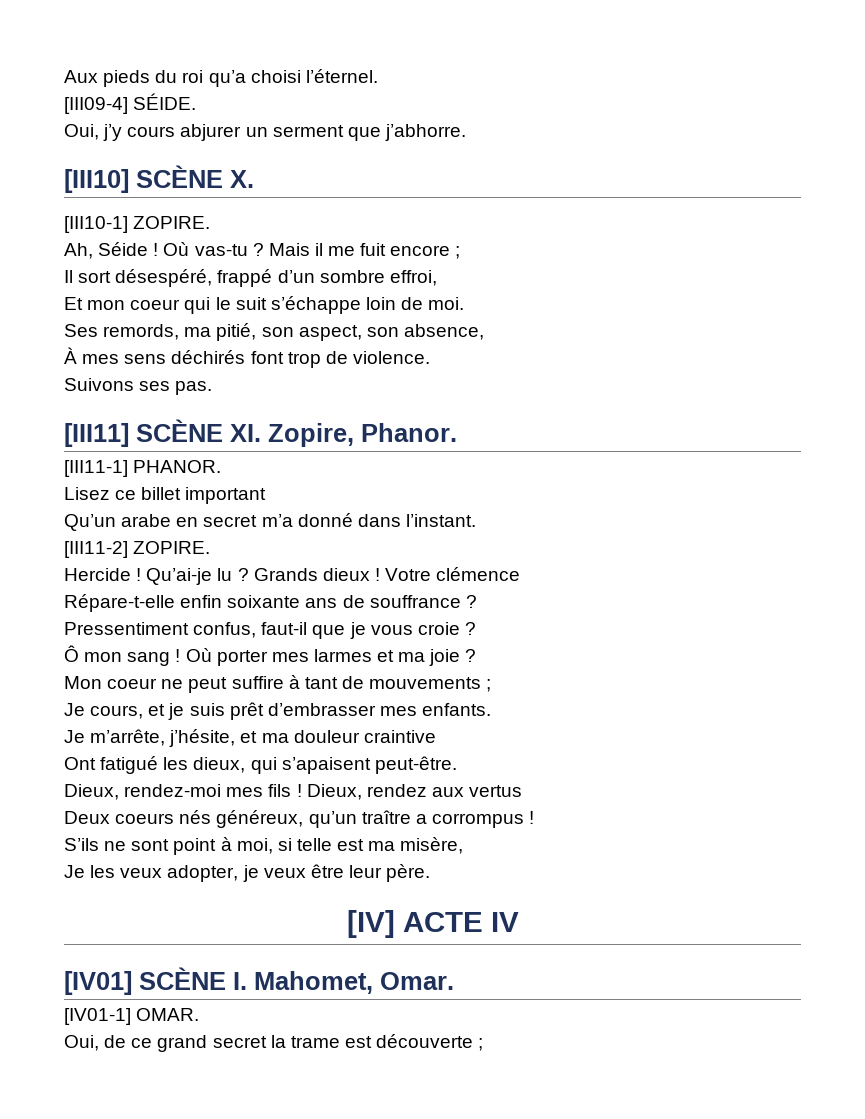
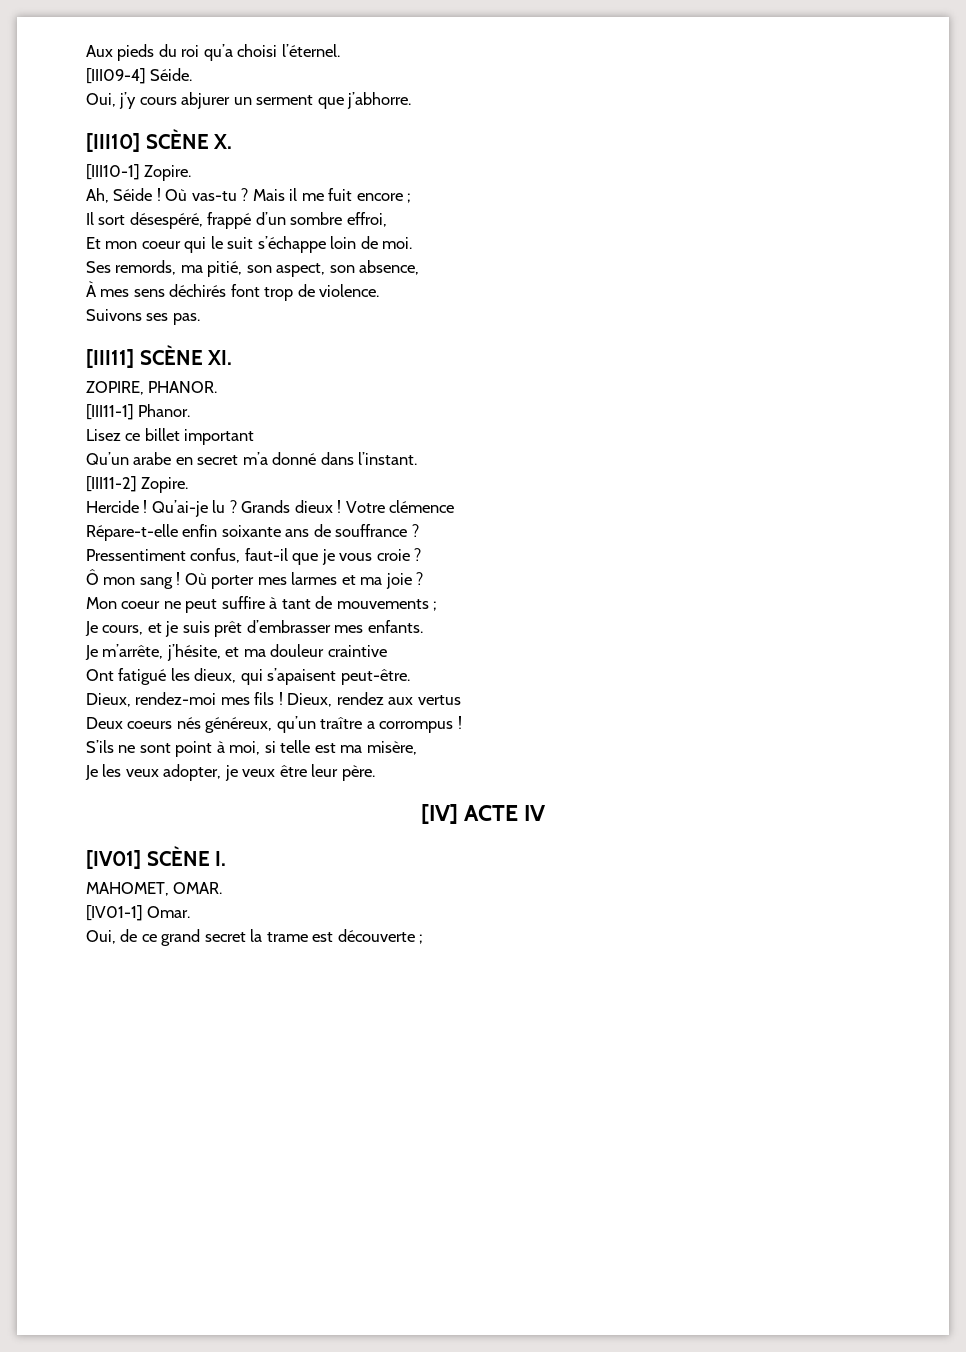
- [III09-4] SÉIDE.
+ [III09-4] Séide.
- [III10-1] ZOPIRE.
+ [III10-1] Zopire.
- [III11] SCÈNE XI. Zopire, Phanor.
+ [III11] SCÈNE XI.
+ ZOPIRE, PHANOR.
- [III11-1] PHANOR.
+ [III11-1] Phanor.
- [III11-2] ZOPIRE.
+ [III11-2] Zopire.
- [IV01] SCÈNE I. Mahomet, Omar.
+ [IV01] SCÈNE I.
+ MAHOMET, OMAR.
- [IV01-1] OMAR.
+ [IV01-1] Omar.

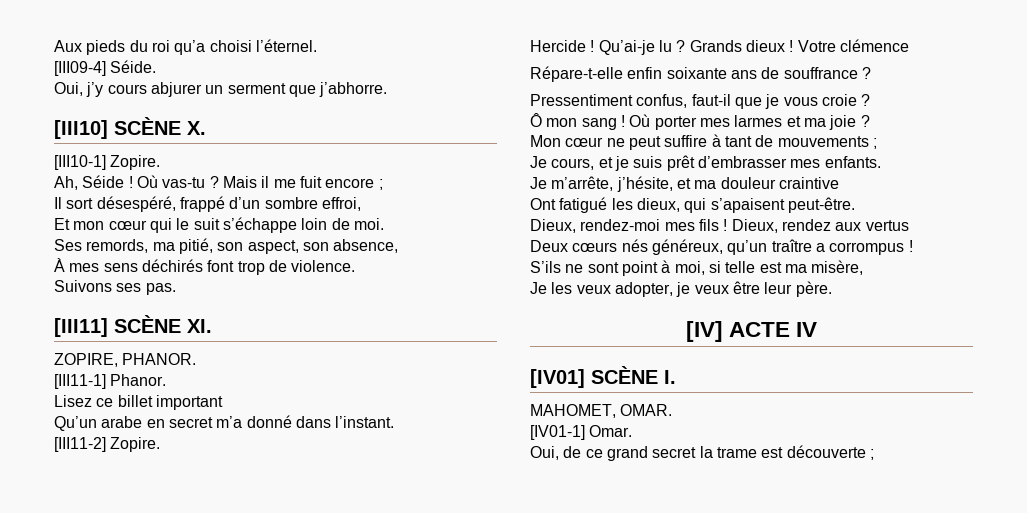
- Et mon coeur qui le suit s’échappe loin de moi.
+ Et mon cœur qui le suit s’échappe loin de moi.
- Mon coeur ne peut suffire à tant de mouvements ;
+ Mon cœur ne peut suffire à tant de mouvements ;
- Deux coeurs nés généreux, qu’un traître a corrompus !
+ Deux cœurs nés généreux, qu’un traître a corrompus !

